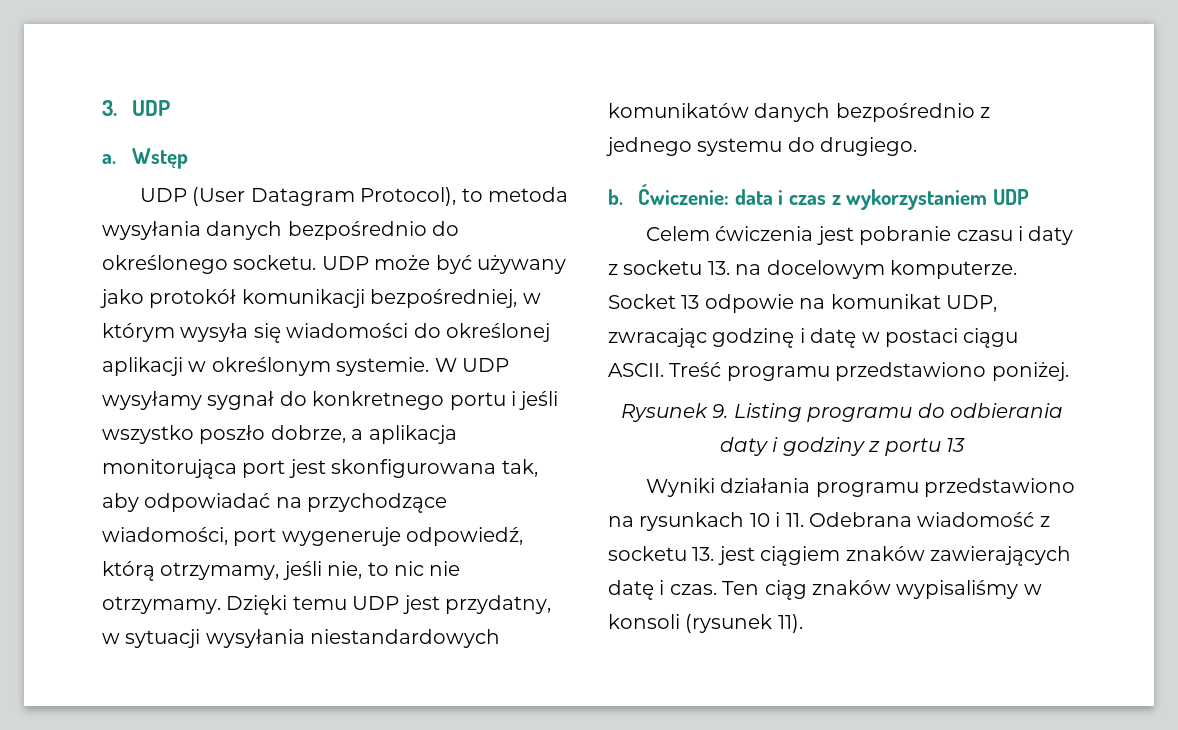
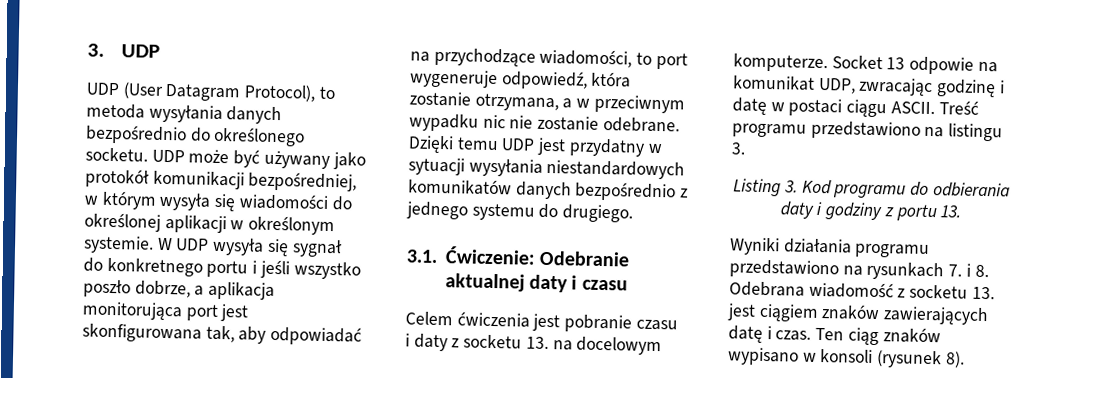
- a. Wstęp
- W UDP wysyłamy sygnał do konkretnego portu i jeśli wszystko poszło dobrze, a aplikacja monitorująca port jest skonfigurowana tak, aby odpowiadać na przychodzące wiadomości, port wygeneruje odpowiedź, którą otrzymamy, jeśli nie, to nic nie otrzymamy.
+ W UDP wysyła się sygnał do konkretnego portu i jeśli wszystko poszło dobrze, a aplikacja monitorująca port jest skonfigurowana tak, aby odpowiadać na przychodzące wiadomości, to port wygeneruje odpowiedź, która zostanie otrzymana, a w przeciwnym wypadku nic nie zostanie odebrane.
- Dzięki temu UDP jest przydatny, w sytuacji wysyłania niestandardowych komunikatów danych bezpośrednio z jednego systemu do drugiego.
+ Dzięki temu UDP jest przydatny w sytuacji wysyłania niestandardowych komunikatów danych bezpośrednio z jednego systemu do drugiego.
- b. Ćwiczenie: data i czas z wykorzystaniem UDP
+ 3.1. Ćwiczenie: Odebranie aktualnej daty i czasu
- Treść programu przedstawiono poniżej.
- Rysunek 9. Listing programu do odbierania daty i godziny z portu 13
+ Treść programu przedstawiono na listingu 3.
+ Listing 3. Kod programu do odbierania daty i godziny z portu 13.
- Wyniki działania programu przedstawiono na rysunkach 10 i 11. Odebrana wiadomość z socketu 13. jest ciągiem znaków zawierających datę i czas.
+ Wyniki działania programu przedstawiono na rysunkach 7. i 8. Odebrana wiadomość z socketu 13. jest ciągiem znaków zawierających datę i czas.
- Ten ciąg znaków wypisaliśmy w konsoli (rysunek 11).
+ Ten ciąg znaków wypisano w konsoli (rysunek 8).

